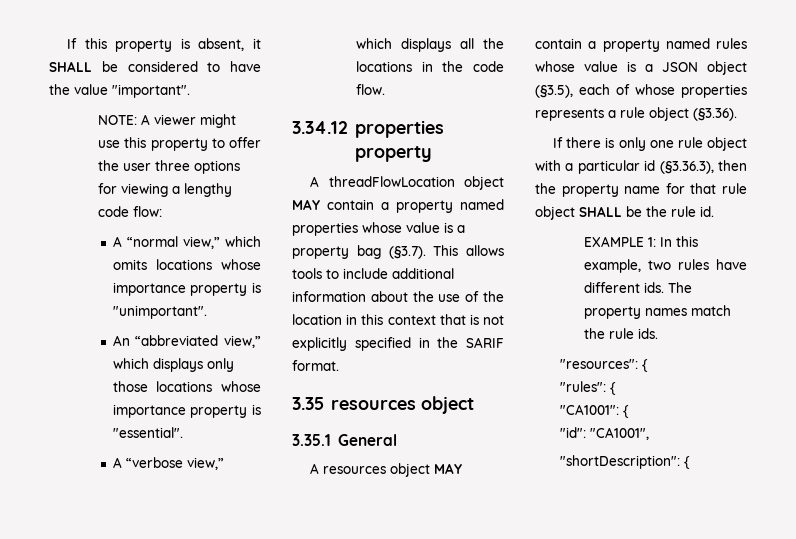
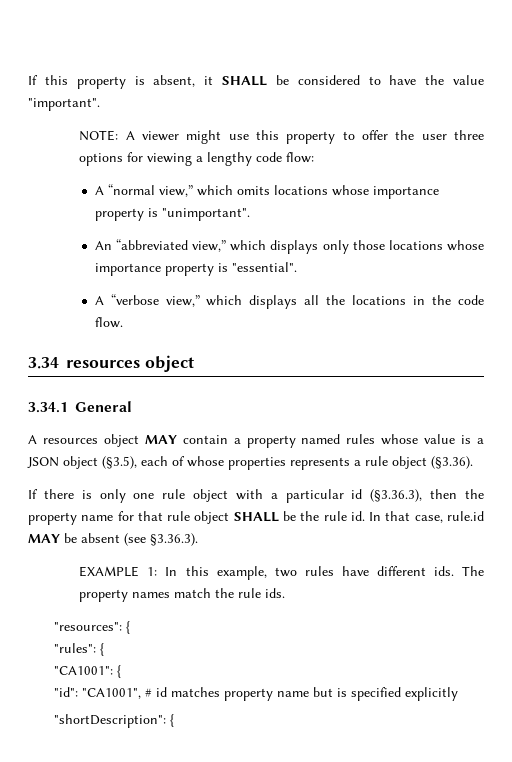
- 3.34.12 properties property
- A threadFlowLocation object MAY contain a property named properties whose value is a property bag (§3.7). This allows tools to include additional information about the use of the location in this context that is not explicitly specified in the SARIF format.
- 3.35 resources object
+ 3.34 resources object
- 3.35.1 General
+ 3.34.1 General
+ In that case, rule.id MAY be absent (see §3.36.3).
- "id": "CA1001",
+ "id": "CA1001", # id matches property name but is specified explicitly

